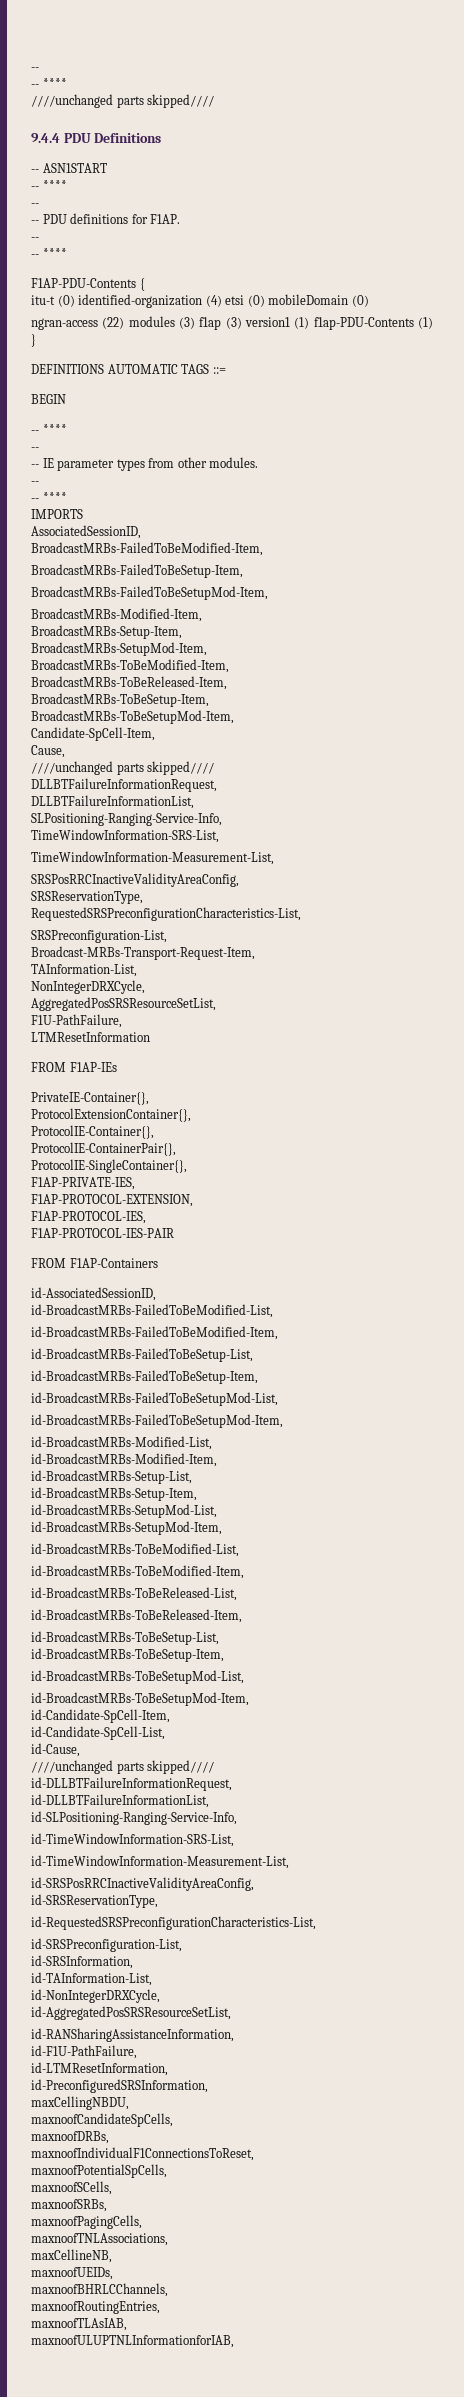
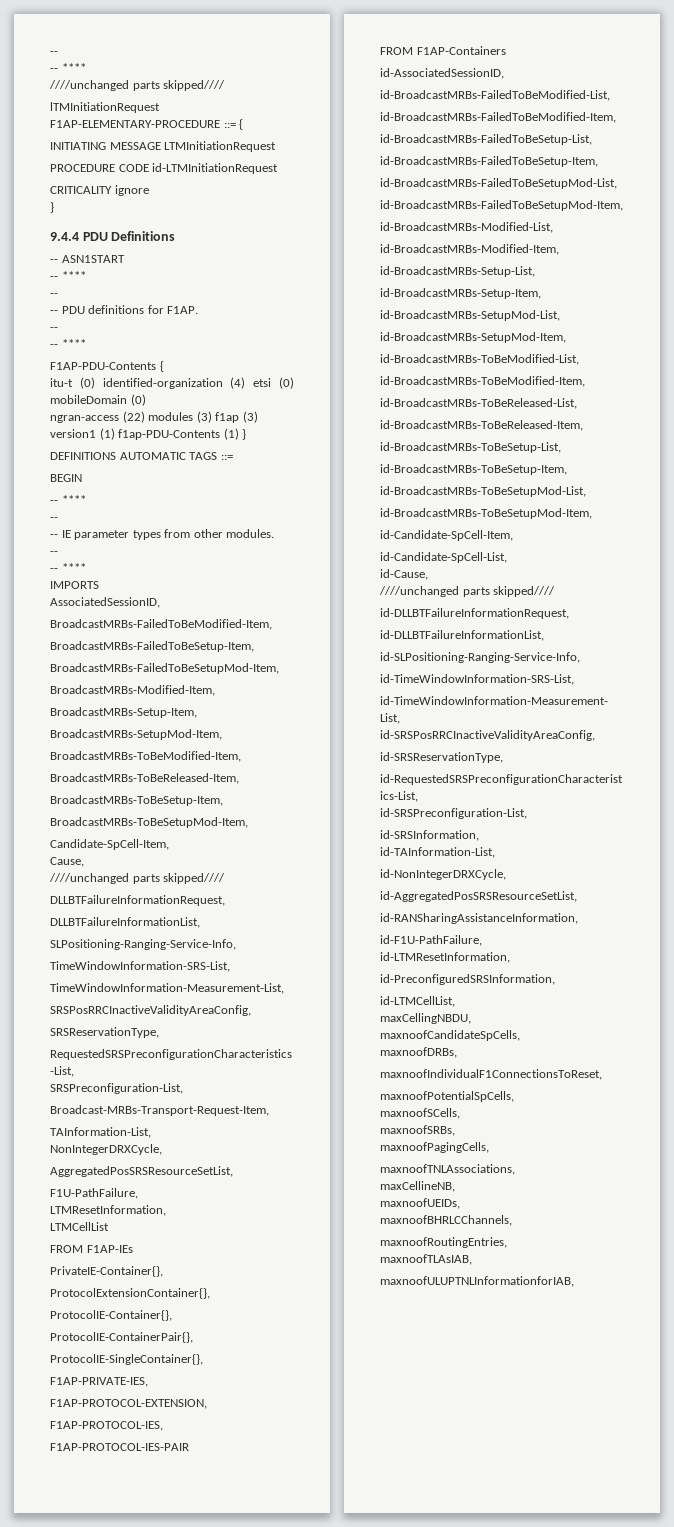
+ lTMInitiationRequest F1AP-ELEMENTARY-PROCEDURE ::= {
+ INITIATING MESSAGE LTMInitiationRequest
+ PROCEDURE CODE id-LTMInitiationRequest
+ CRITICALITY ignore
+ }
- LTMResetInformation
+ LTMResetInformation,
+ LTMCellList
+ id-LTMCellList,

